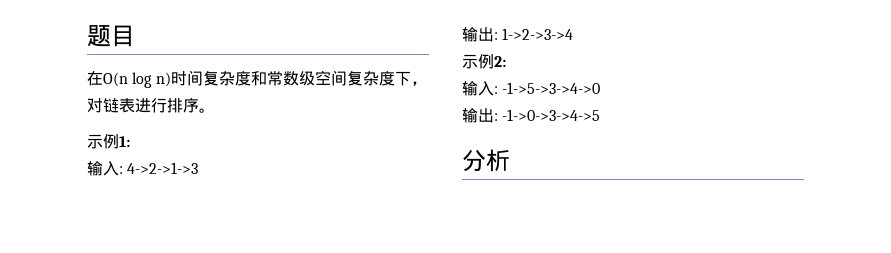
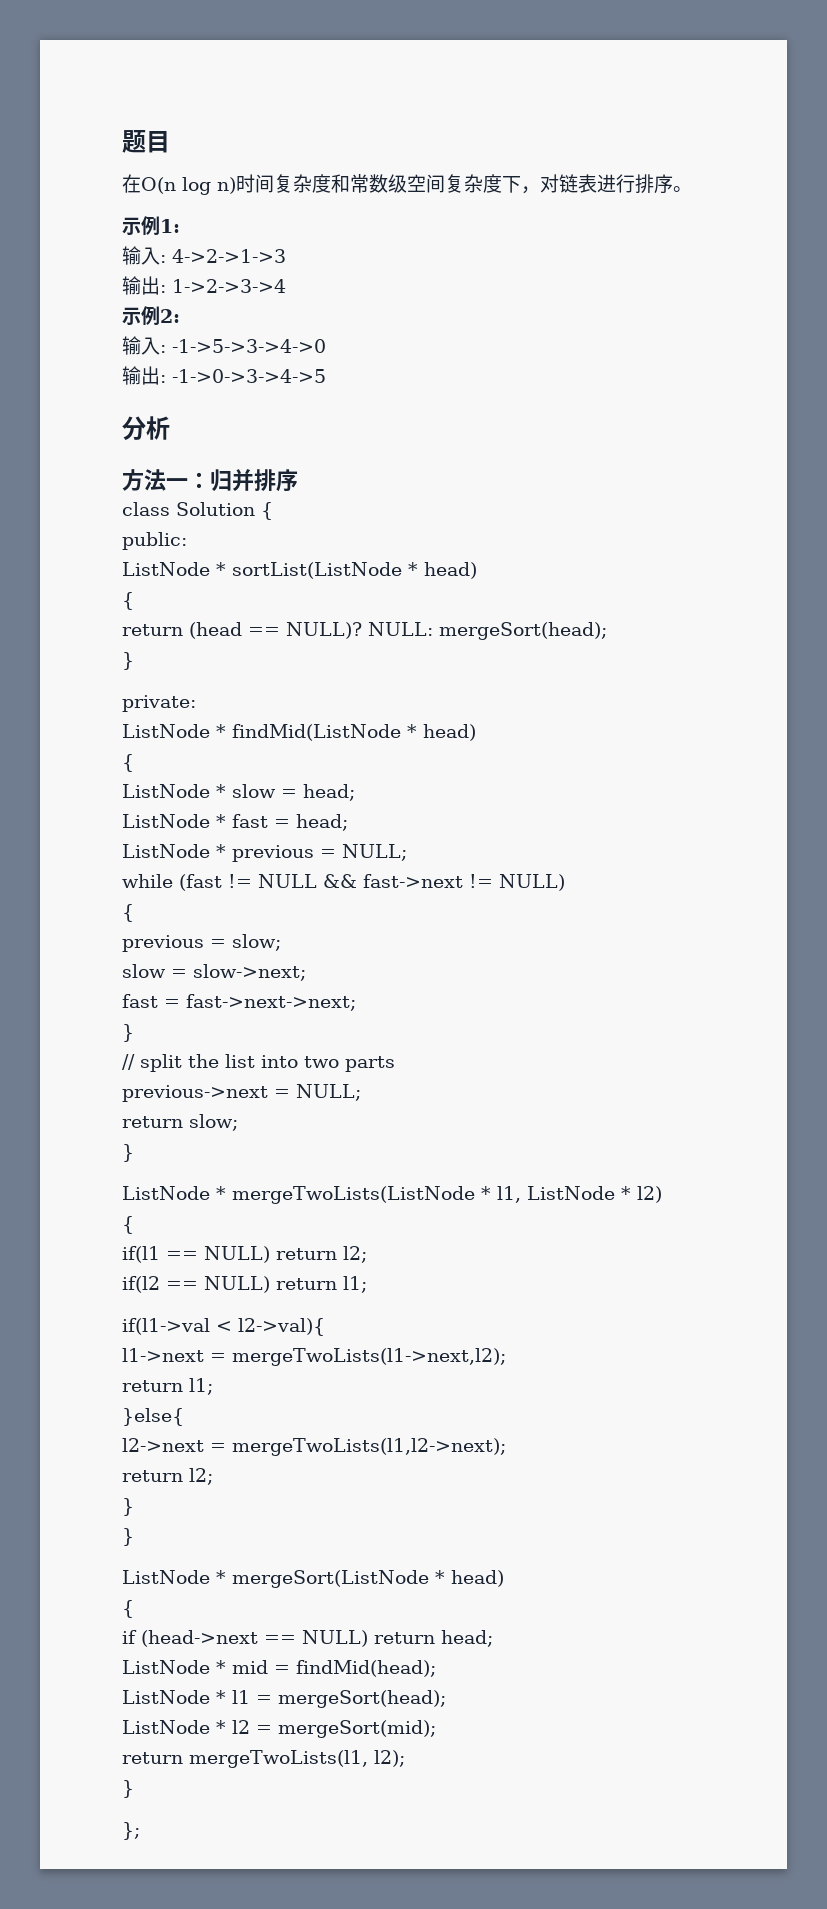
+ 方法一：归并排序
+ class Solution {
+ public:
+ ListNode * sortList(ListNode * head)
+ {
+ return (head == NULL)? NULL: mergeSort(head);
+ }
+ private:
+ ListNode * findMid(ListNode * head)
+ {
+ ListNode * slow = head;
+ ListNode * fast = head;
+ ListNode * previous = NULL;
+ while (fast != NULL && fast->next != NULL)
+ {
+ previous = slow;
+ slow = slow->next;
+ fast = fast->next->next;
+ }
+ // split the list into two parts
+ previous->next = NULL;
+ return slow;
+ }
+ ListNode * mergeTwoLists(ListNode * l1, ListNode * l2)
+ {
+ if(l1 == NULL) return l2;
+ if(l2 == NULL) return l1;
+ if(l1->val < l2->val){
+ l1->next = mergeTwoLists(l1->next,l2);
+ return l1;
+ }else{
+ l2->next = mergeTwoLists(l1,l2->next);
+ return l2;
+ }
+ }
+ ListNode * mergeSort(ListNode * head)
+ {
+ if (head->next == NULL) return head;
+ ListNode * mid = findMid(head);
+ ListNode * l1 = mergeSort(head);
+ ListNode * l2 = mergeSort(mid);
+ return mergeTwoLists(l1, l2);
+ }
+ };

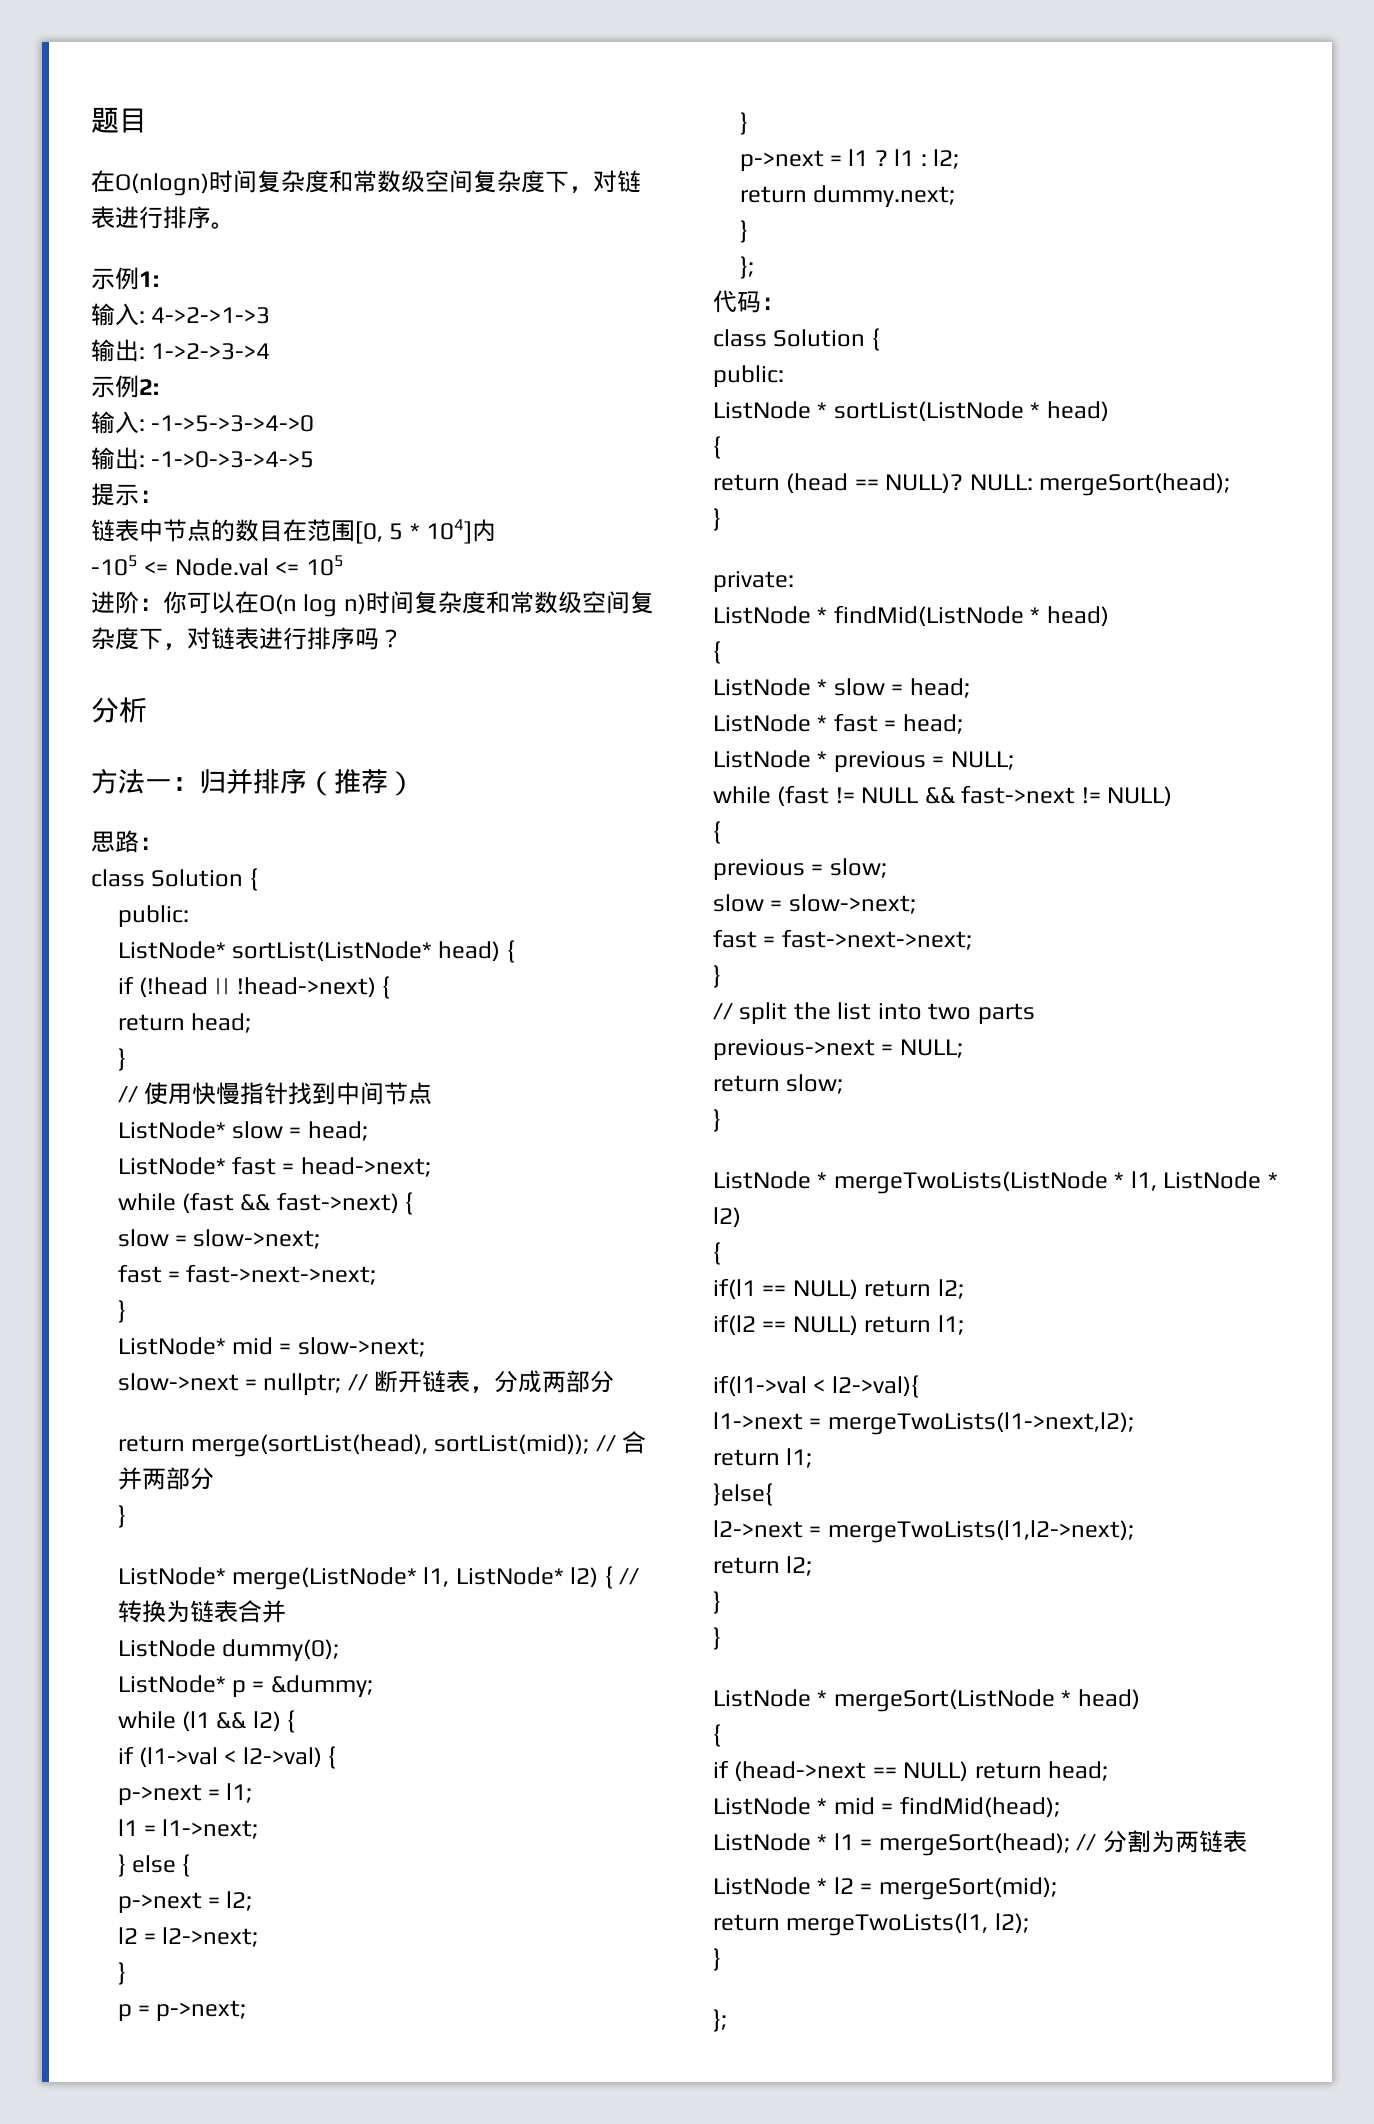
- 在O(n log n)时间复杂度和常数级空间复杂度下，对链表进行排序。
+ 在O(nlogn)时间复杂度和常数级空间复杂度下，对链表进行排序。
+ 提示：
+ 链表中节点的数目在范围[0, 5 * 104]内
+ -105 <= Node.val <= 105
+ 进阶：你可以在O(n log n)时间复杂度和常数级空间复杂度下，对链表进行排序吗？
- 方法一：归并排序
+ 方法一：归并排序（推荐）
+ 思路：
+ class Solution {
+ public:
+ ListNode* sortList(ListNode* head) {
+ if (!head || !head->next) {
+ return head;
+ }
+ // 使用快慢指针找到中间节点
+ ListNode* slow = head;
+ ListNode* fast = head->next;
+ while (fast && fast->next) {
+ slow = slow->next;
+ fast = fast->next->next;
+ }
+ ListNode* mid = slow->next;
+ slow->next = nullptr; // 断开链表，分成两部分
+ return merge(sortList(head), sortList(mid)); // 合并两部分
+ }
+ ListNode* merge(ListNode* l1, ListNode* l2) { // 转换为链表合并
+ ListNode dummy(0);
+ ListNode* p = &dummy;
+ while (l1 && l2) {
+ if (l1->val < l2->val) {
+ p->next = l1;
+ l1 = l1->next;
+ } else {
+ p->next = l2;
+ l2 = l2->next;
+ }
+ p = p->next;
+ }
+ p->next = l1 ? l1 : l2;
+ return dummy.next;
+ }
+ };
+ 代码：
- ListNode * l1 = mergeSort(head);
+ ListNode * l1 = mergeSort(head); // 分割为两链表

